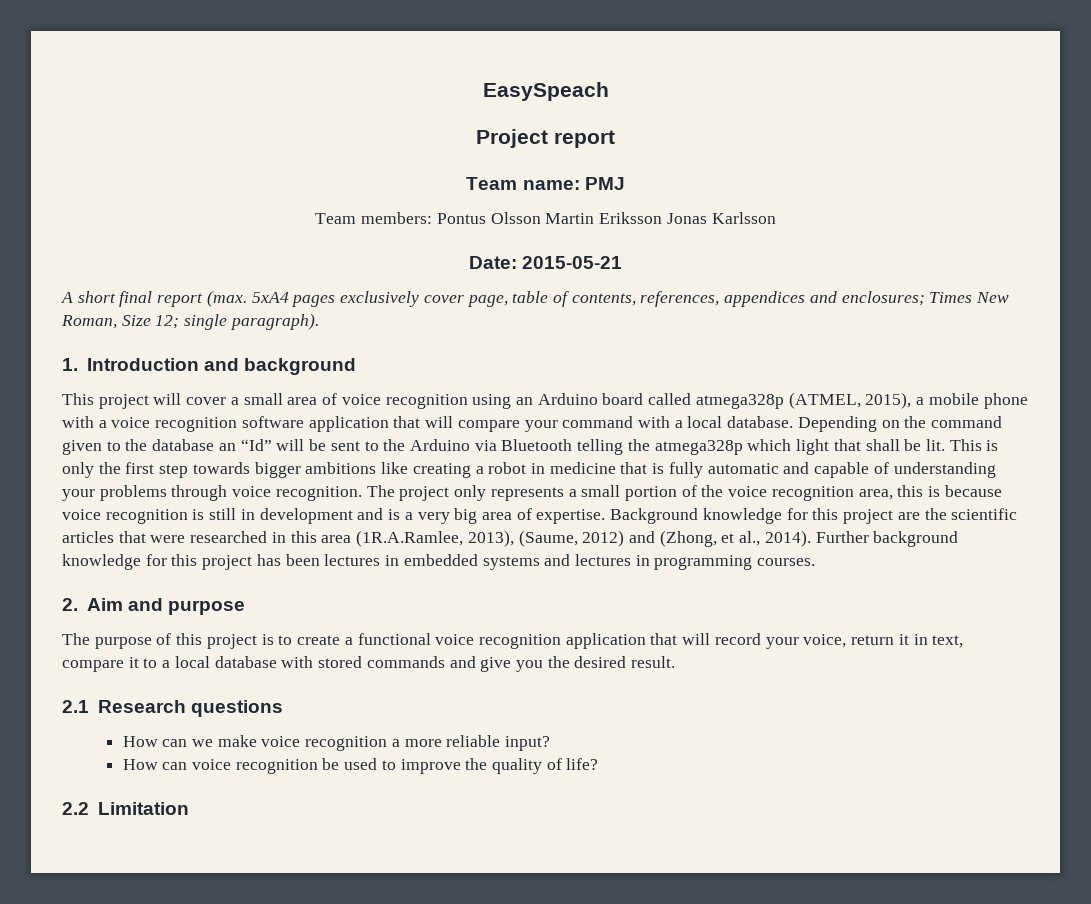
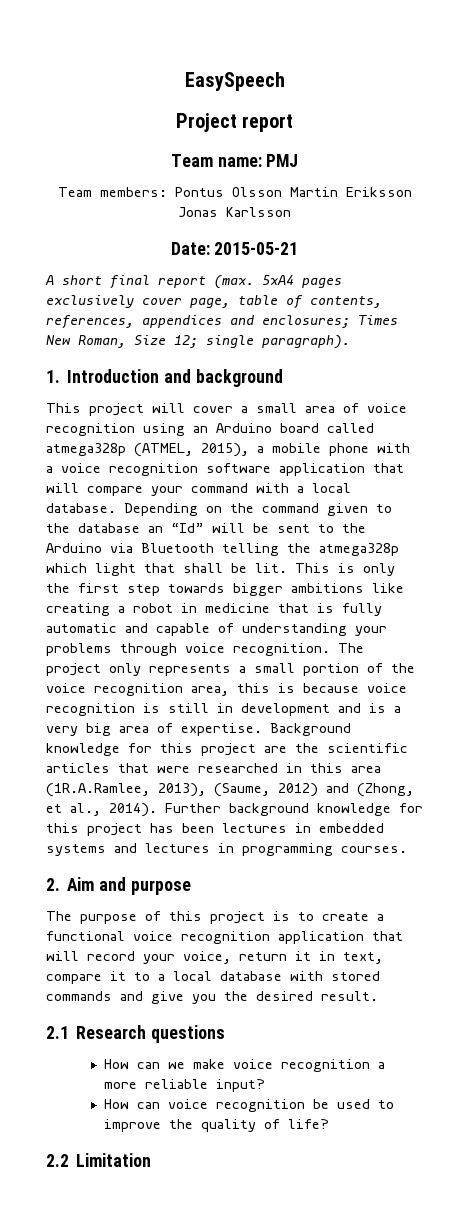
- EasySpeach
+ EasySpeech

